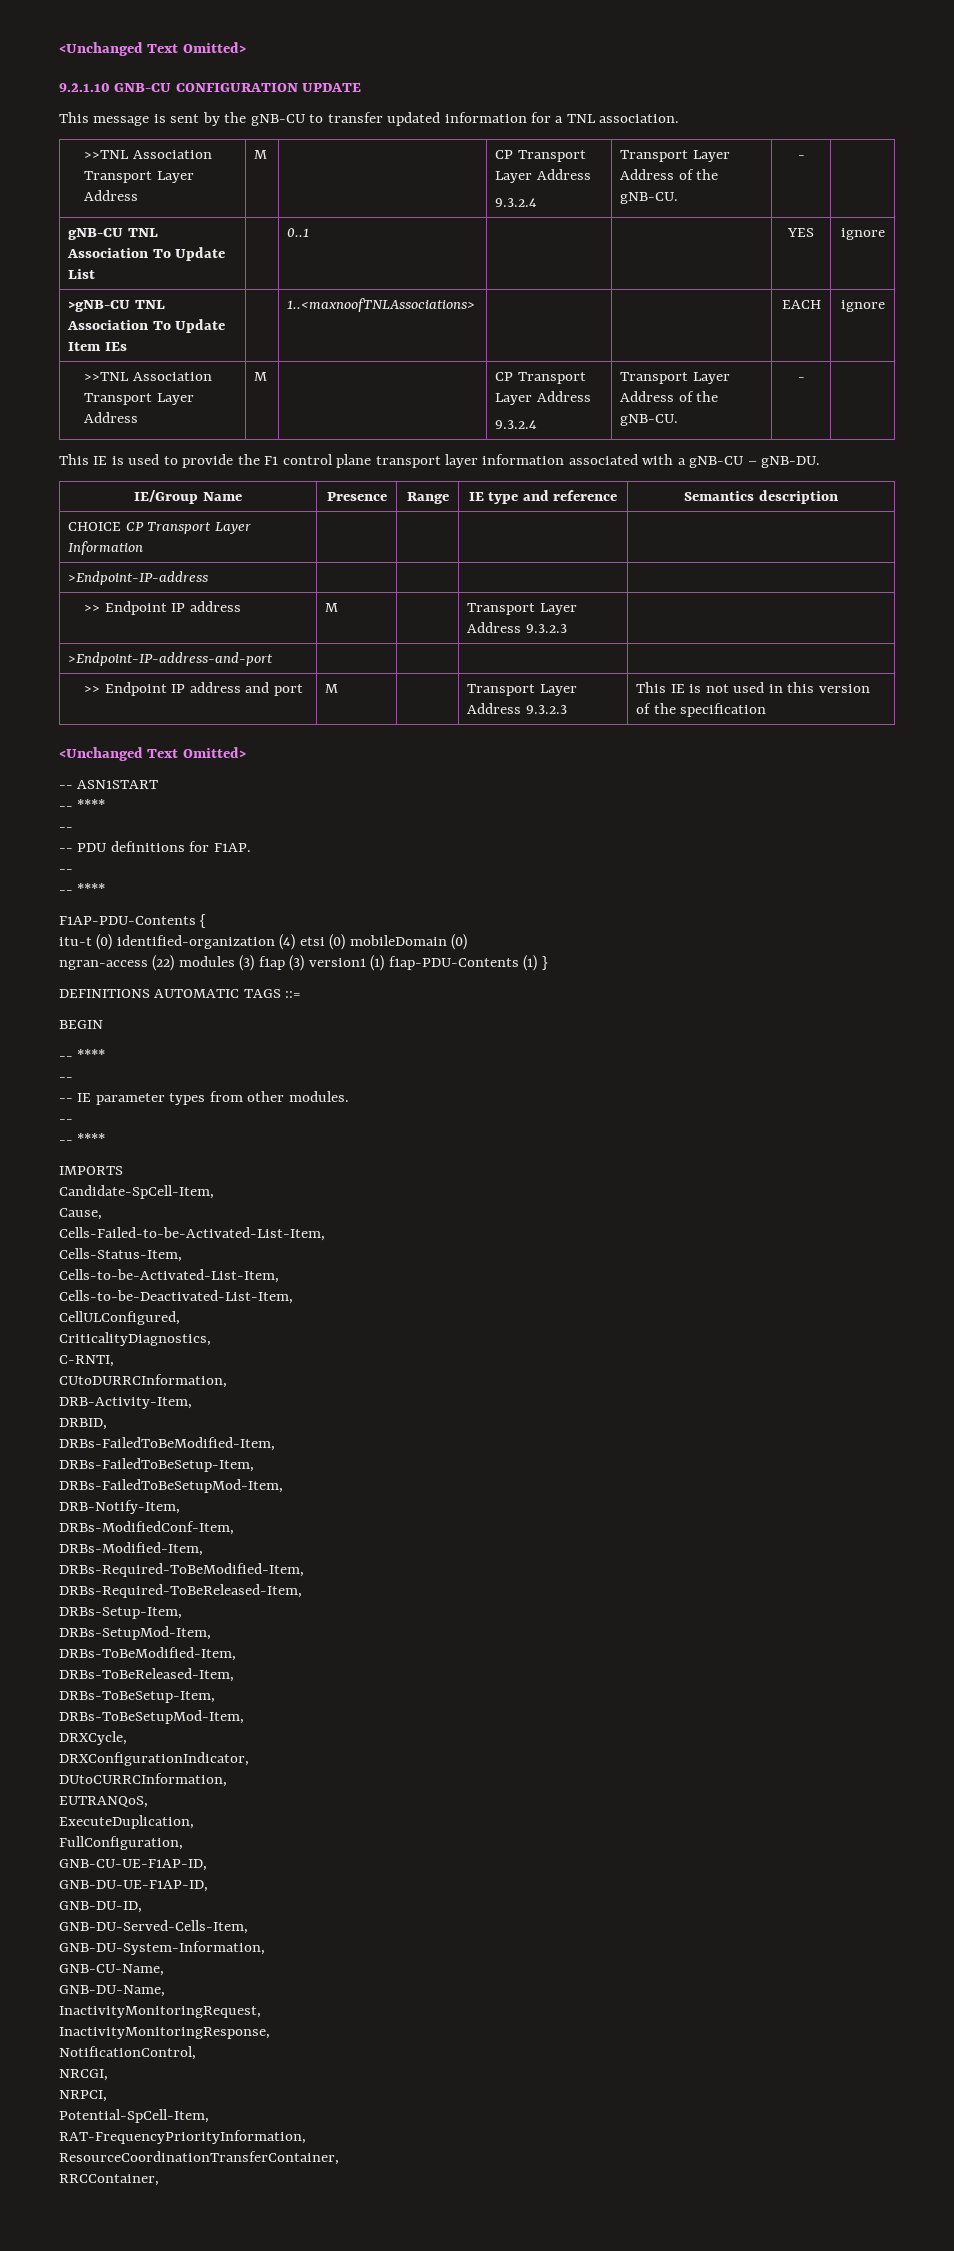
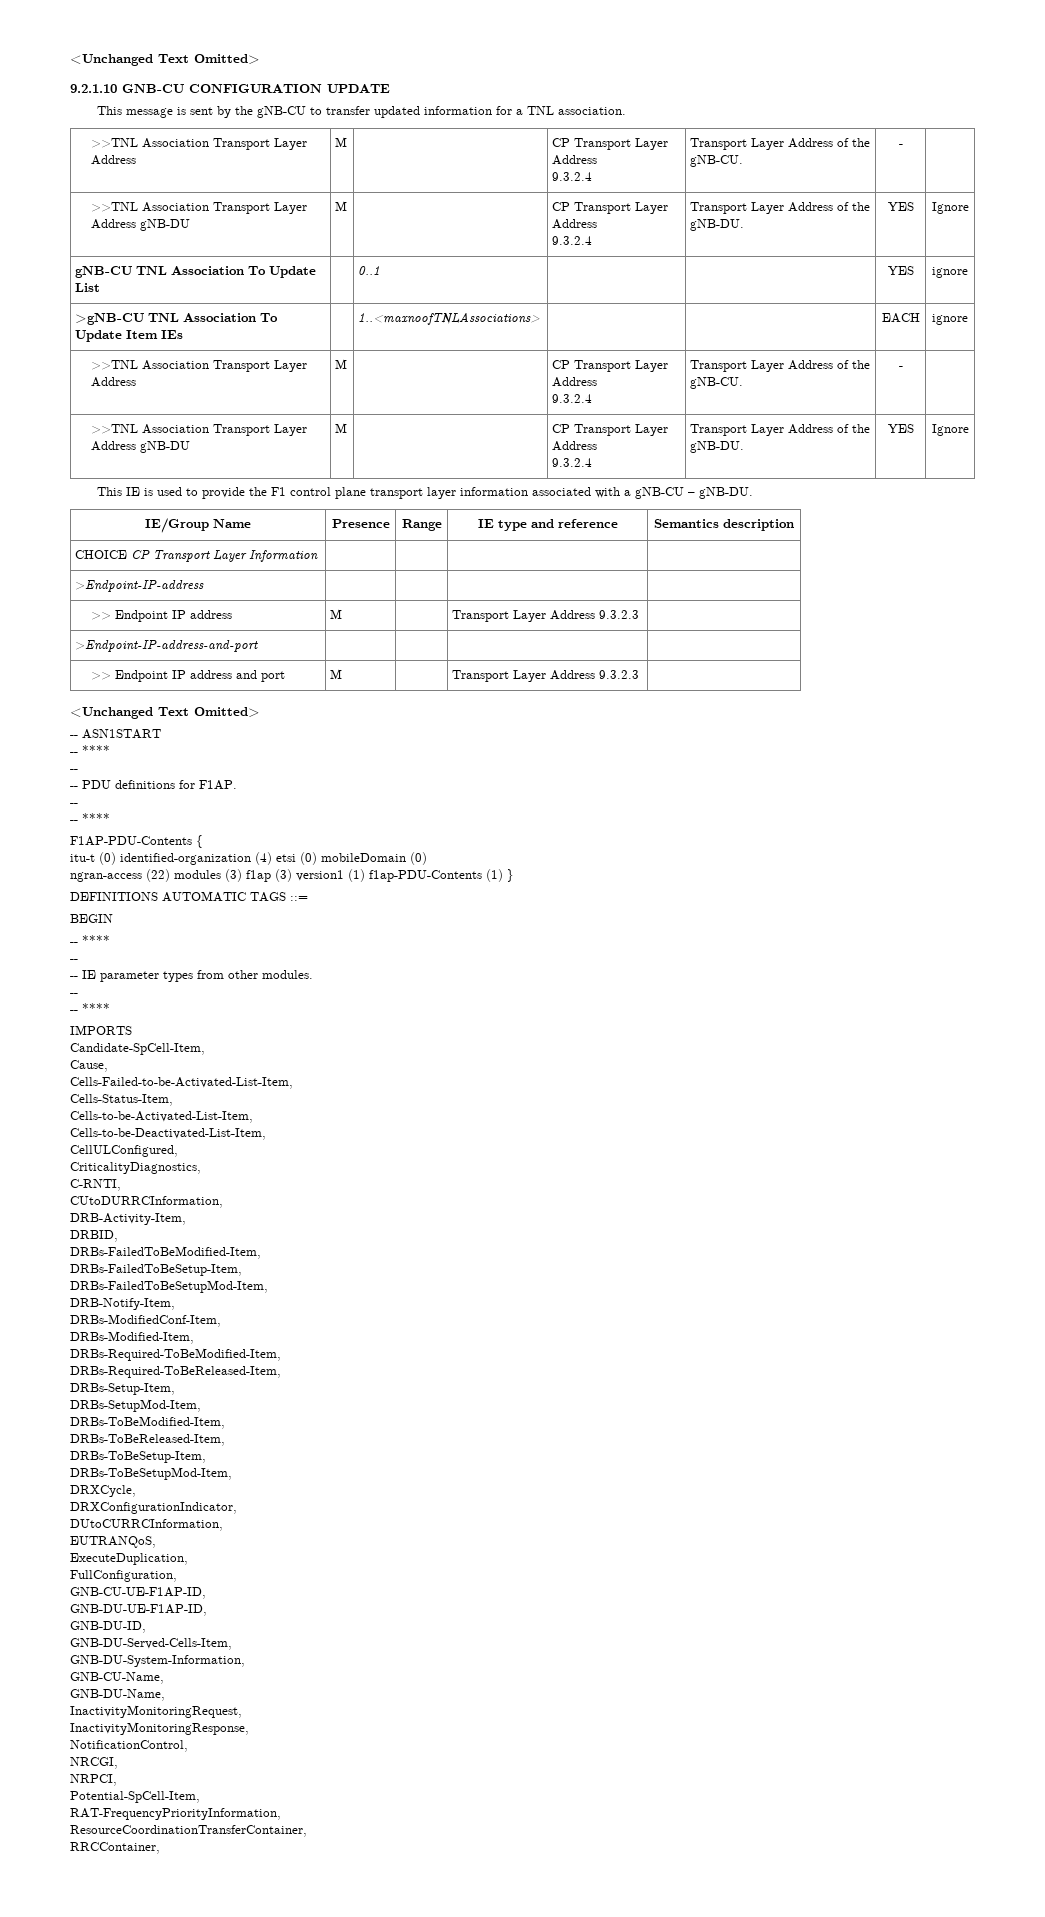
  This message is sent by the gNB-CU to transfer updated information for a TNL association.
  >>TNL Association Transport Layer Address | M | | CP Transport Layer Address
  9.3.2.4 | Transport Layer Address of the gNB-CU. | - |
+ >>TNL Association Transport Layer Address gNB-DU | M | | CP Transport Layer Address
+ 9.3.2.4 | Transport Layer Address of the gNB-DU. | YES | Ignore
  >gNB-CU TNL Association To Update Item IEs | | 1..<maxnoofTNLAssociations> | | | EACH | ignore
  >>TNL Association Transport Layer Address | M | | CP Transport Layer Address
  9.3.2.4 | Transport Layer Address of the gNB-CU. | - |
+ >>TNL Association Transport Layer Address gNB-DU | M | | CP Transport Layer Address
+ 9.3.2.4 | Transport Layer Address of the gNB-DU. | YES | Ignore
- >> Endpoint IP address and port | M | | Transport Layer Address 9.3.2.3 | This IE is not used in this version of the specification
+ >> Endpoint IP address and port | M | | Transport Layer Address 9.3.2.3 |

